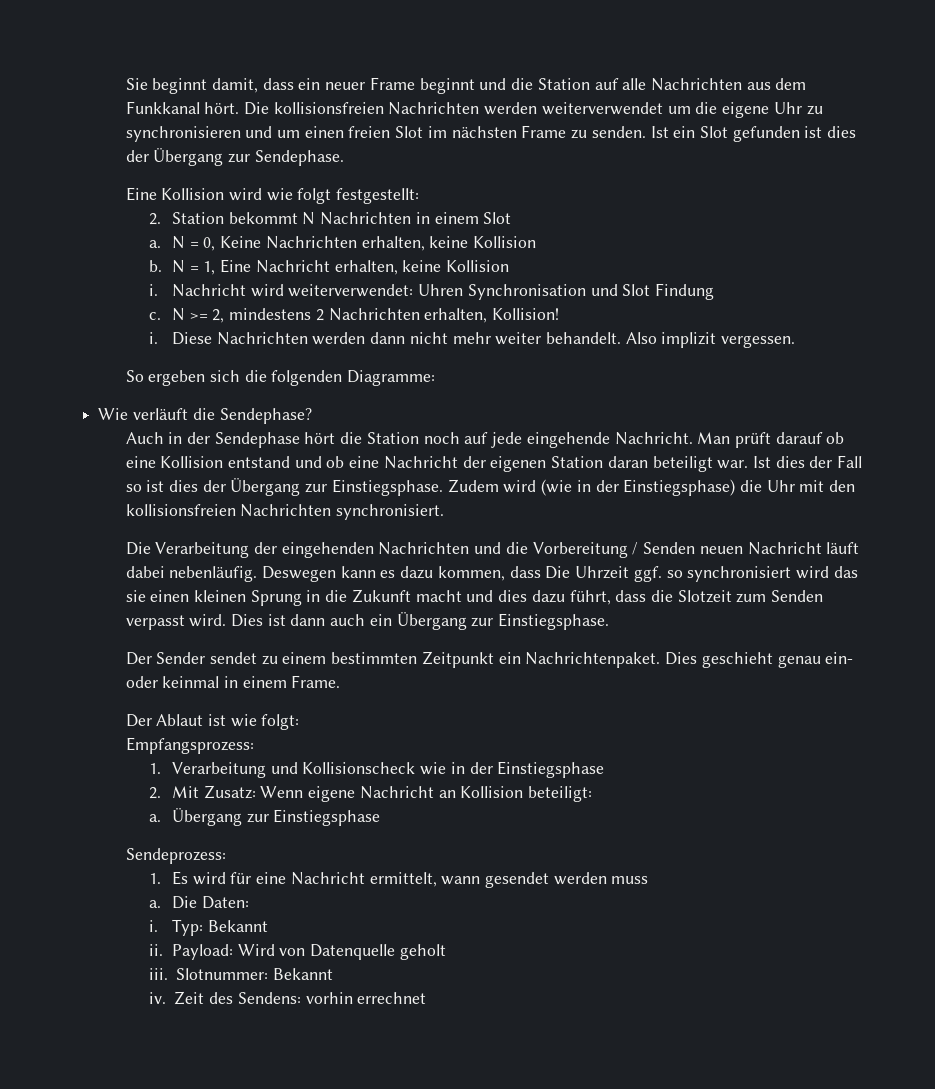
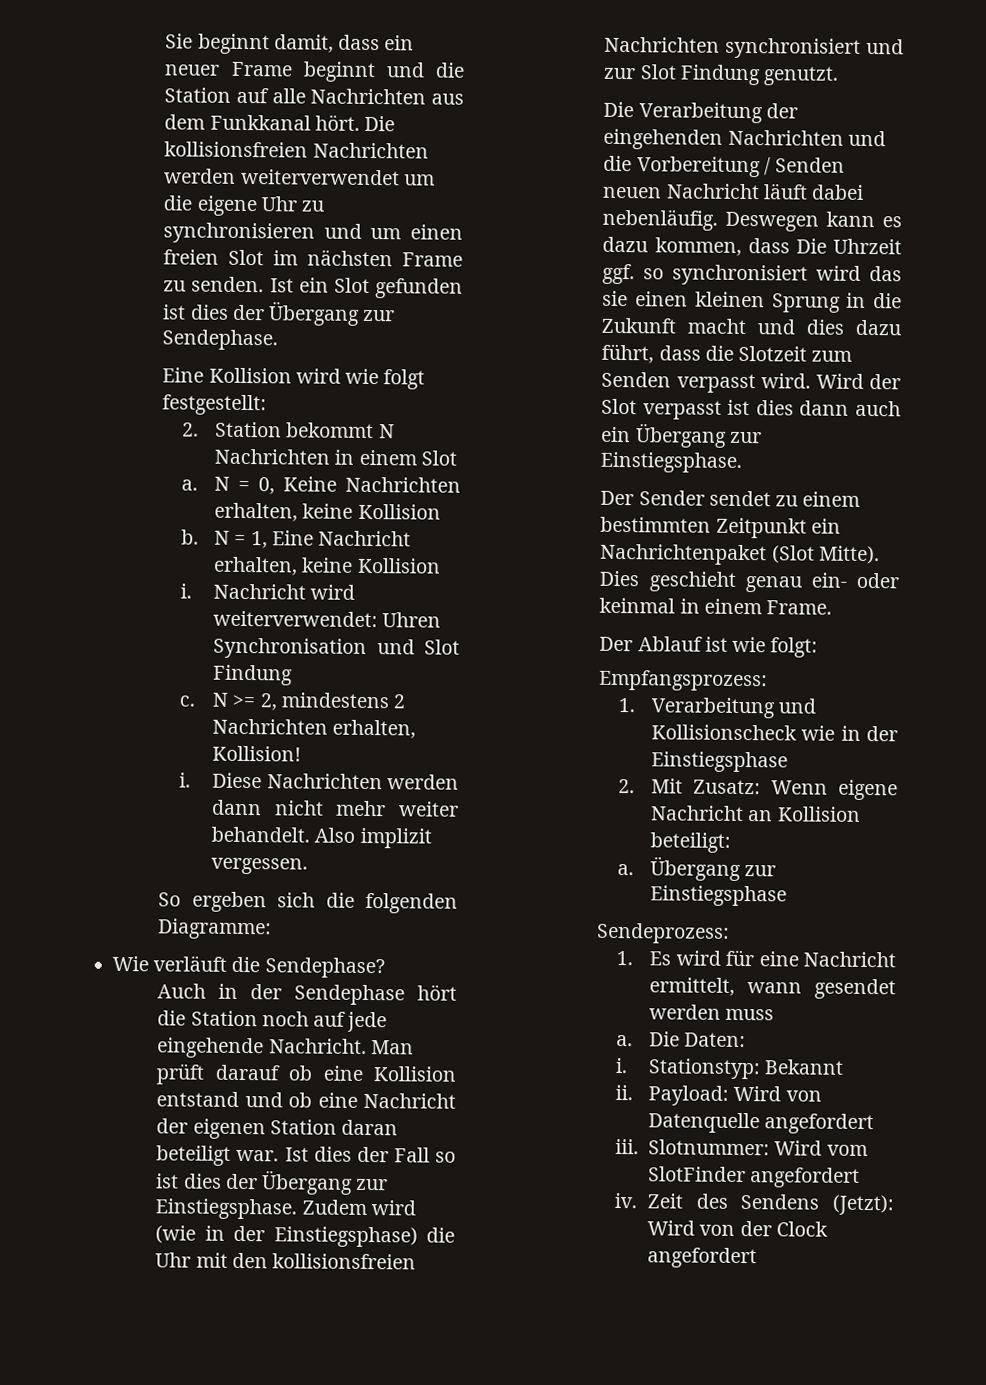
- Zudem wird (wie in der Einstiegsphase) die Uhr mit den kollisionsfreien Nachrichten synchronisiert.
+ Zudem wird (wie in der Einstiegsphase) die Uhr mit den kollisionsfreien Nachrichten synchronisiert und zur Slot Findung genutzt.
- Dies ist dann auch ein Übergang zur Einstiegsphase.
+ Wird der Slot verpasst ist dies dann auch ein Übergang zur Einstiegsphase.
- Der Sender sendet zu einem bestimmten Zeitpunkt ein Nachrichtenpaket.
+ Der Sender sendet zu einem bestimmten Zeitpunkt ein Nachrichtenpaket (Slot Mitte).
- Der Ablaut ist wie folgt:
+ Der Ablauf ist wie folgt:
- Typ: Bekannt
+ Stationstyp: Bekannt
- Payload: Wird von Datenquelle geholt
+ Payload: Wird von Datenquelle angefordert
- Slotnummer: Bekannt
+ Slotnummer: Wird vom SlotFinder angefordert
- Zeit des Sendens: vorhin errechnet
+ Zeit des Sendens (Jetzt): Wird von der Clock angefordert

